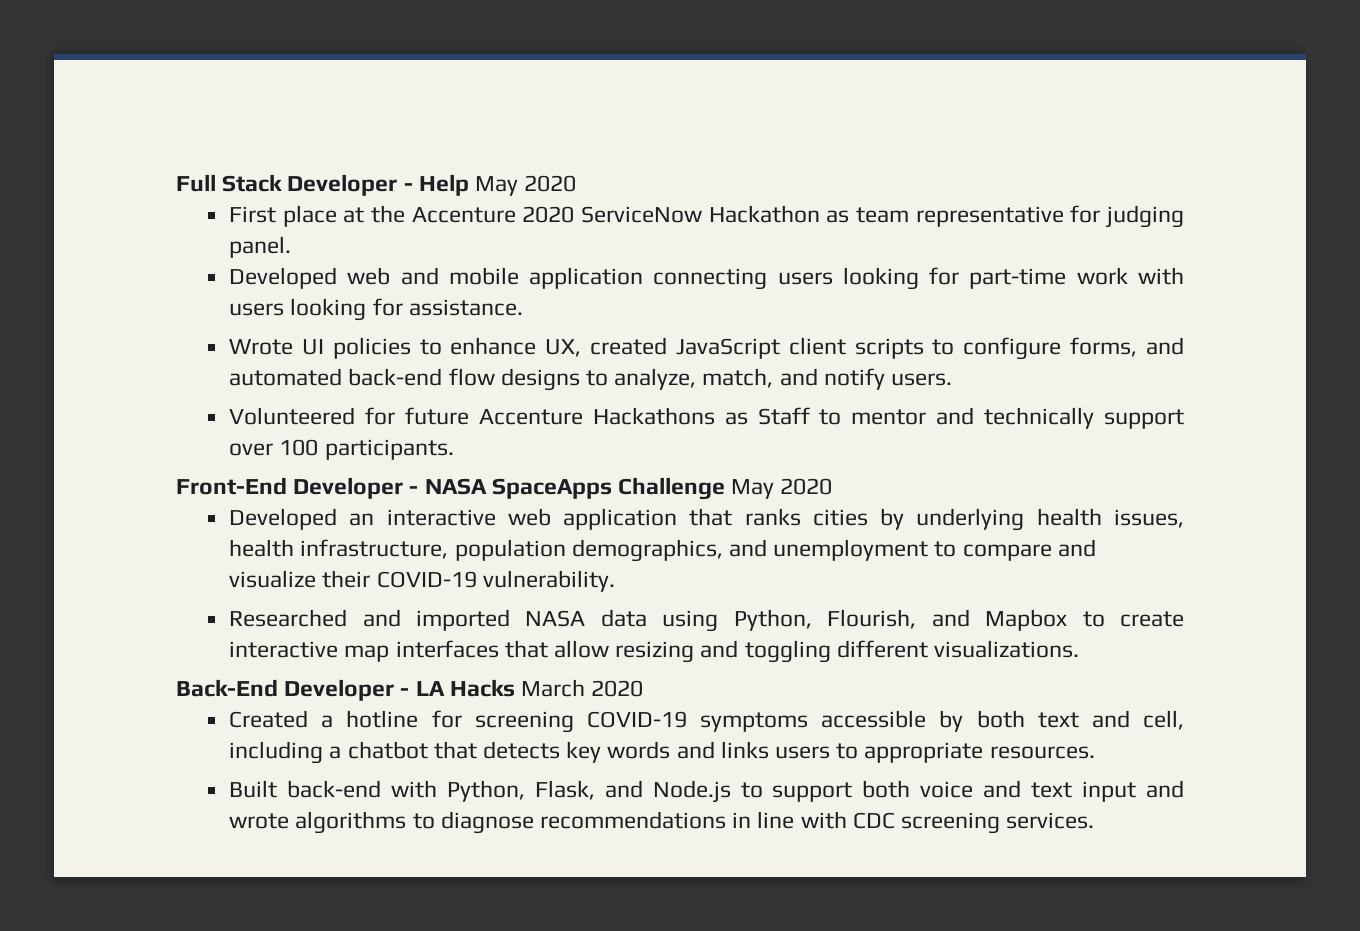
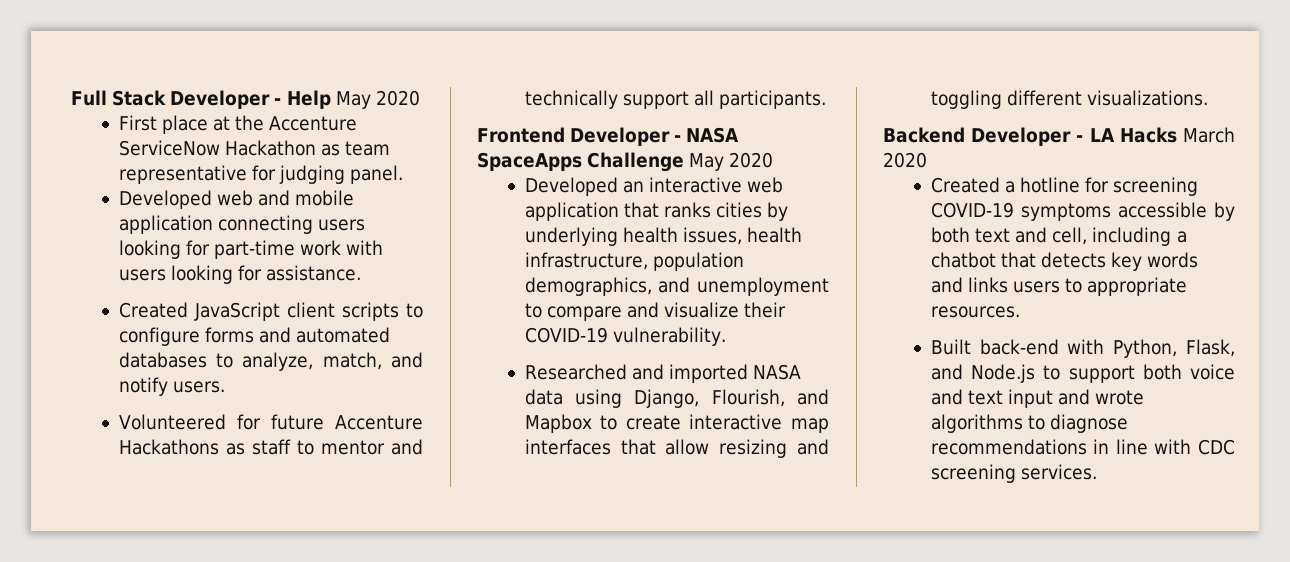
- First place at the Accenture 2020 ServiceNow Hackathon as team representative for judging panel.
+ First place at the Accenture ServiceNow Hackathon as team representative for judging panel.
- Wrote UI policies to enhance UX, created JavaScript client scripts to configure forms, and automated back-end flow designs to analyze, match, and notify users.
+ Created JavaScript client scripts to configure forms and automated databases to analyze, match, and notify users.
- Volunteered for future Accenture Hackathons as Staff to mentor and technically support over 100 participants.
+ Volunteered for future Accenture Hackathons as staff to mentor and technically support all participants.
- Front-End Developer - NASA SpaceApps Challenge May 2020
+ Frontend Developer - NASA SpaceApps Challenge May 2020
- Researched and imported NASA data using Python, Flourish, and Mapbox to create interactive map interfaces that allow resizing and toggling different visualizations.
+ Researched and imported NASA data using Django, Flourish, and Mapbox to create interactive map interfaces that allow resizing and toggling different visualizations.
- Back-End Developer - LA Hacks March 2020
+ Backend Developer - LA Hacks March 2020

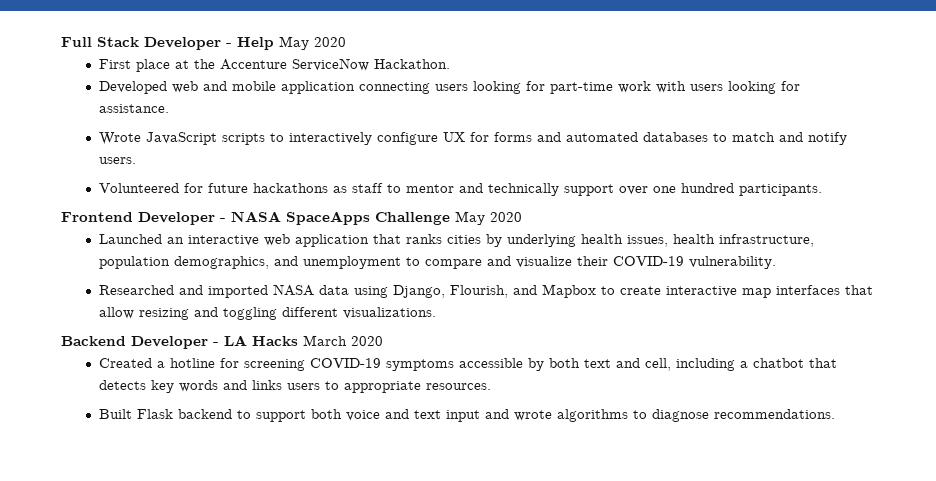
- First place at the Accenture ServiceNow Hackathon as team representative for judging panel.
+ First place at the Accenture ServiceNow Hackathon.
- Created JavaScript client scripts to configure forms and automated databases to analyze, match, and notify users.
+ Wrote JavaScript scripts to interactively configure UX for forms and automated databases to match and notify users.
- Volunteered for future Accenture Hackathons as staff to mentor and technically support all participants.
+ Volunteered for future hackathons as staff to mentor and technically support over one hundred participants.
- Developed an interactive web application that ranks cities by underlying health issues, health infrastructure, population demographics, and unemployment to compare and visualize their COVID-19 vulnerability.
+ Launched an interactive web application that ranks cities by underlying health issues, health infrastructure, population demographics, and unemployment to compare and visualize their COVID-19 vulnerability.
- Built back-end with Python, Flask, and Node.js to support both voice and text input and wrote algorithms to diagnose recommendations in line with CDC screening services.
+ Built Flask backend to support both voice and text input and wrote algorithms to diagnose recommendations.

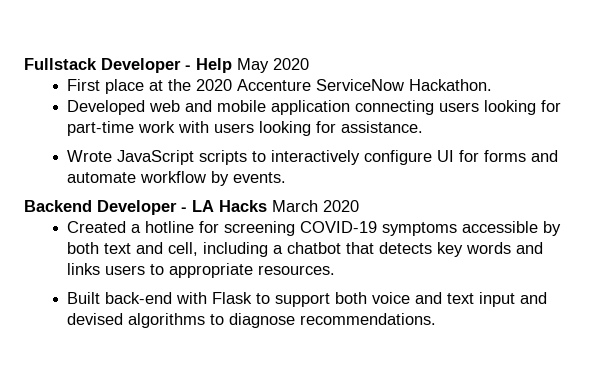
- Full Stack Developer - Help May 2020
+ Fullstack Developer - Help May 2020
- First place at the Accenture ServiceNow Hackathon.
+ First place at the 2020 Accenture ServiceNow Hackathon.
- Wrote JavaScript scripts to interactively configure UX for forms and automated databases to match and notify users.
- Volunteered for future hackathons as staff to mentor and technically support over one hundred participants.
- Frontend Developer - NASA SpaceApps Challenge May 2020
- Launched an interactive web application that ranks cities by underlying health issues, health infrastructure, population demographics, and unemployment to compare and visualize their COVID-19 vulnerability.
- Researched and imported NASA data using Django, Flourish, and Mapbox to create interactive map interfaces that allow resizing and toggling different visualizations.
+ Wrote JavaScript scripts to interactively configure UI for forms and automate workflow by events.
- Built Flask backend to support both voice and text input and wrote algorithms to diagnose recommendations.
+ Built back-end with Flask to support both voice and text input and devised algorithms to diagnose recommendations.

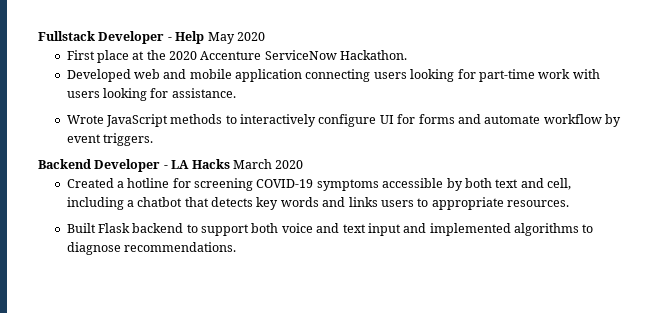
- Wrote JavaScript scripts to interactively configure UI for forms and automate workflow by events.
+ Wrote JavaScript methods to interactively configure UI for forms and automate workflow by event triggers.
- Built back-end with Flask to support both voice and text input and devised algorithms to diagnose recommendations.
+ Built Flask backend to support both voice and text input and implemented algorithms to diagnose recommendations.

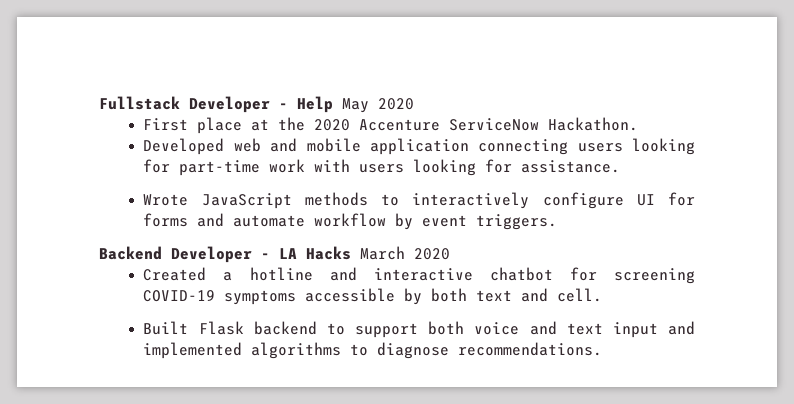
- Created a hotline for screening COVID-19 symptoms accessible by both text and cell, including a chatbot that detects key words and links users to appropriate resources.
+ Created a hotline and interactive chatbot for screening COVID-19 symptoms accessible by both text and cell.

